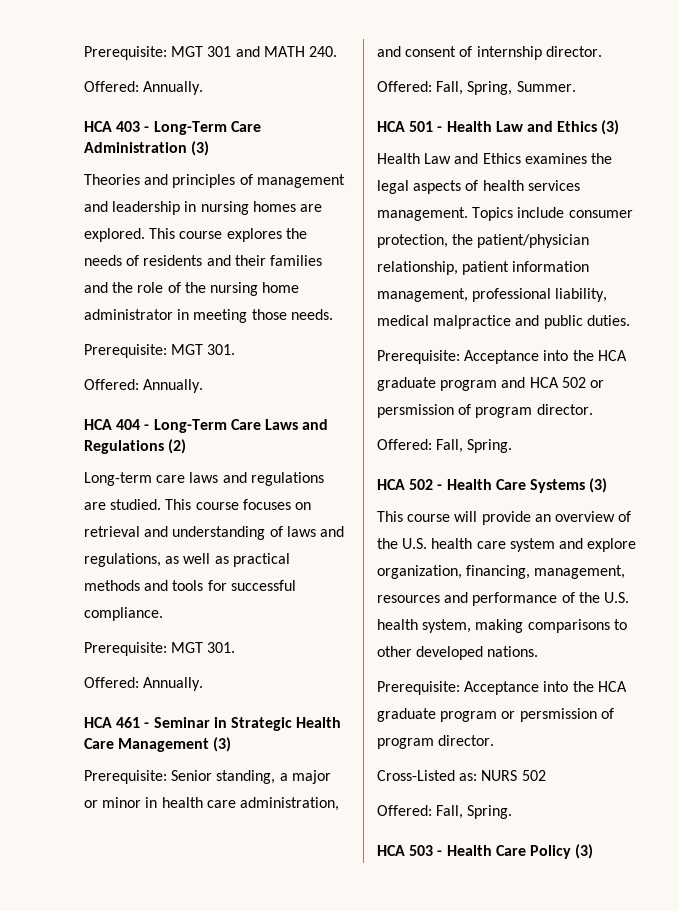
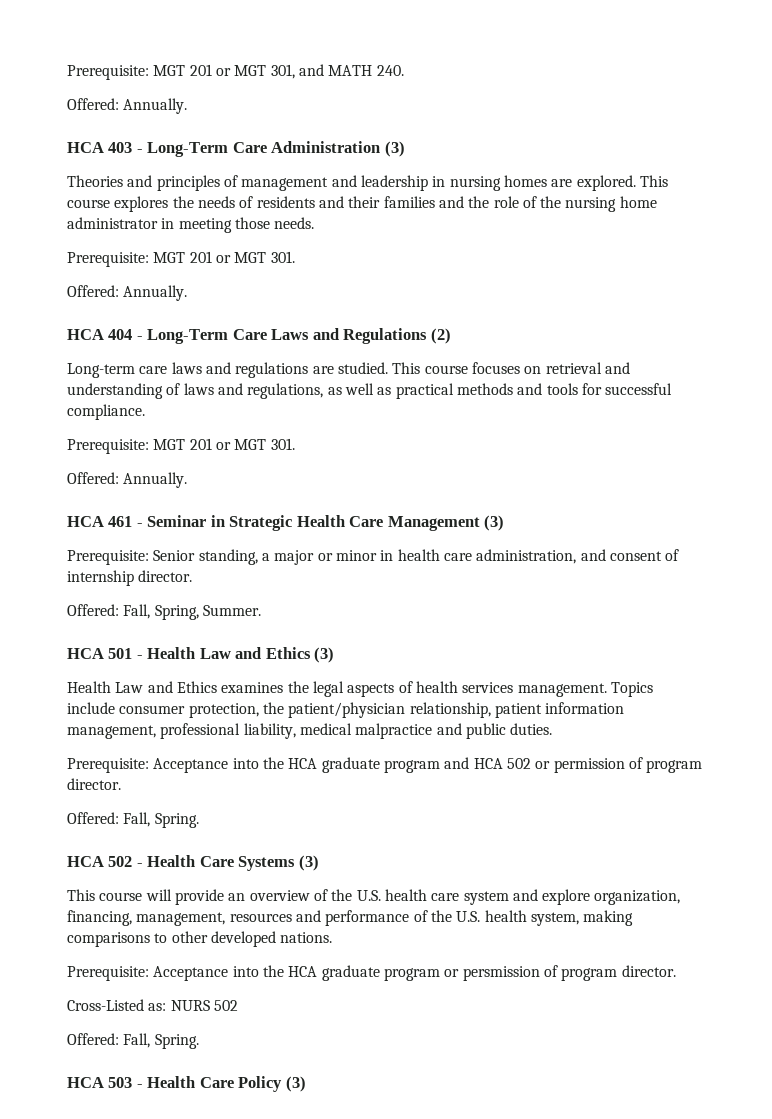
- Prerequisite: MGT 301 and MATH 240.
+ Prerequisite: MGT 201 or MGT 301, and MATH 240.
  This course explores the needs of residents and their families and the role of the nursing home administrator in meeting those needs.
- Prerequisite: MGT 301.
+ Prerequisite: MGT 201 or MGT 301.
  This course focuses on retrieval and understanding of laws and regulations, as well as practical methods and tools for successful compliance.
- Prerequisite: MGT 301.
+ Prerequisite: MGT 201 or MGT 301.
- Prerequisite: Acceptance into the HCA graduate program and HCA 502 or persmission of program director.
+ Prerequisite: Acceptance into the HCA graduate program and HCA 502 or permission of program director.

